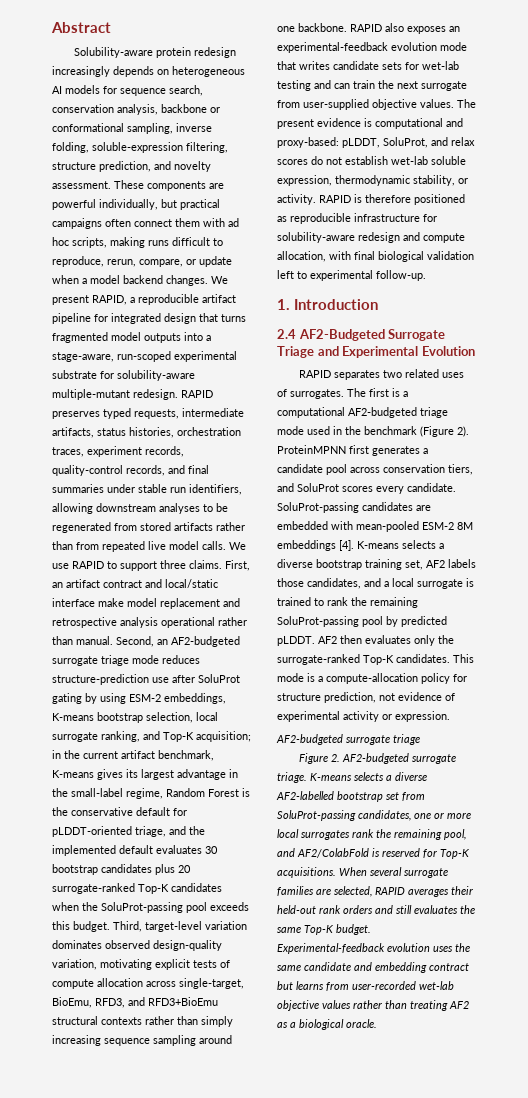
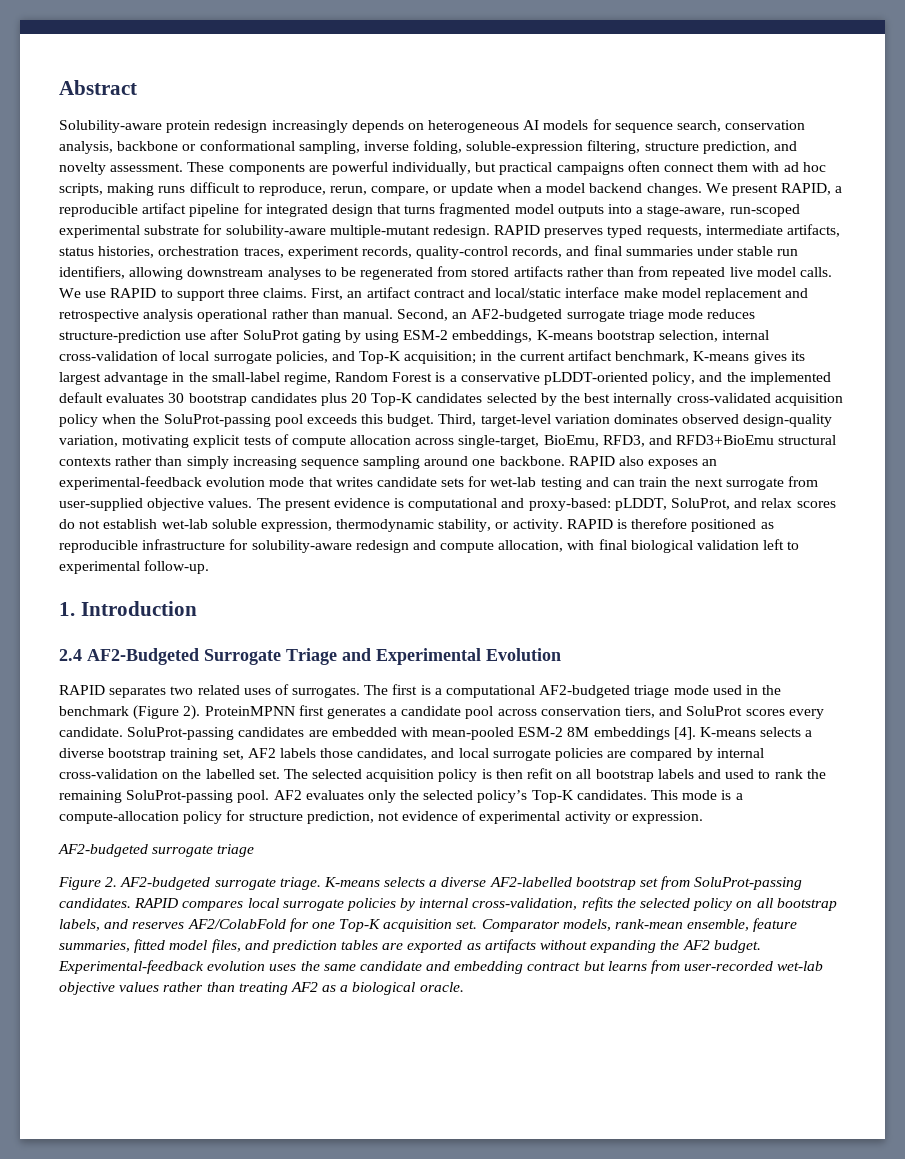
- Second, an AF2-budgeted surrogate triage mode reduces structure-prediction use after SoluProt gating by using ESM-2 embeddings, K-means bootstrap selection, local surrogate ranking, and Top-K acquisition; in the current artifact benchmark, K-means gives its largest advantage in the small-label regime, Random Forest is the conservative default for pLDDT-oriented triage, and the implemented default evaluates 30 bootstrap candidates plus 20 surrogate-ranked Top-K candidates when the SoluProt-passing pool exceeds this budget.
+ Second, an AF2-budgeted surrogate triage mode reduces structure-prediction use after SoluProt gating by using ESM-2 embeddings, K-means bootstrap selection, internal cross-validation of local surrogate policies, and Top-K acquisition; in the current artifact benchmark, K-means gives its largest advantage in the small-label regime, Random Forest is a conservative pLDDT-oriented policy, and the implemented default evaluates 30 bootstrap candidates plus 20 Top-K candidates selected by the best internally cross-validated acquisition policy when the SoluProt-passing pool exceeds this budget.
- K-means selects a diverse bootstrap training set, AF2 labels those candidates, and a local surrogate is trained to rank the remaining SoluProt-passing pool by predicted pLDDT. AF2 then evaluates only the surrogate-ranked Top-K candidates.
+ K-means selects a diverse bootstrap training set, AF2 labels those candidates, and local surrogate policies are compared by internal cross-validation on the labelled set. The selected acquisition policy is then refit on all bootstrap labels and used to rank the remaining SoluProt-passing pool. AF2 evaluates only the selected policy’s Top-K candidates.
- K-means selects a diverse AF2-labelled bootstrap set from SoluProt-passing candidates, one or more local surrogates rank the remaining pool, and AF2/ColabFold is reserved for Top-K acquisitions. When several surrogate families are selected, RAPID averages their held-out rank orders and still evaluates the same Top-K budget.
+ K-means selects a diverse AF2-labelled bootstrap set from SoluProt-passing candidates. RAPID compares local surrogate policies by internal cross-validation, refits the selected policy on all bootstrap labels, and reserves AF2/ColabFold for one Top-K acquisition set. Comparator models, rank-mean ensemble, feature summaries, fitted model files, and prediction tables are exported as artifacts without expanding the AF2 budget.

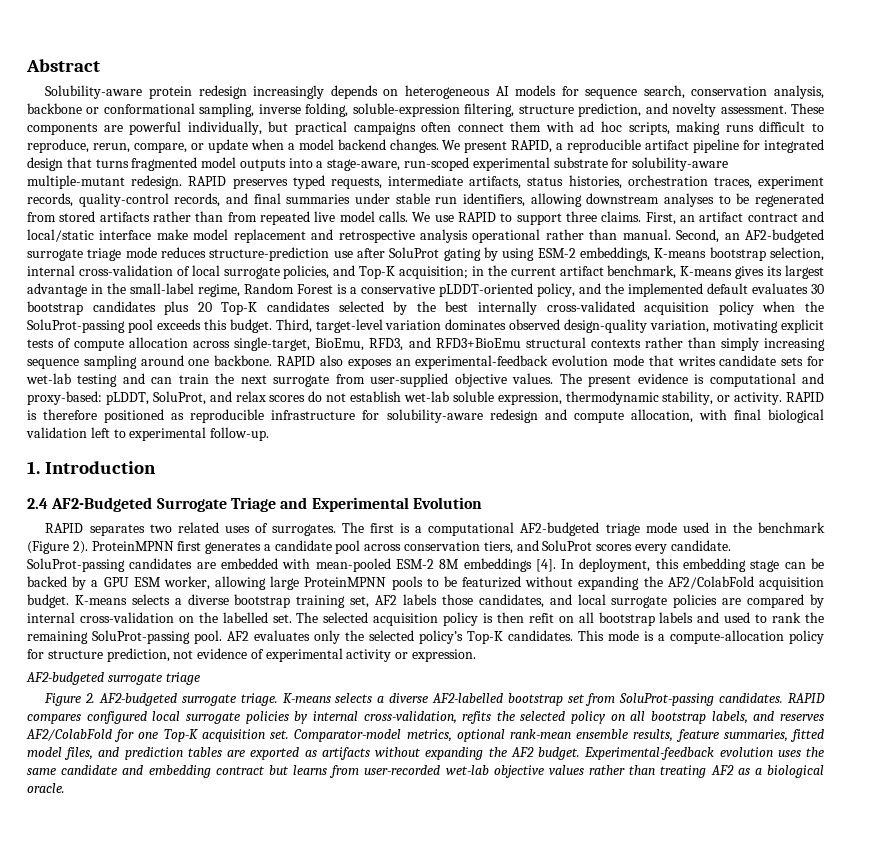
+ In deployment, this embedding stage can be backed by a GPU ESM worker, allowing large ProteinMPNN pools to be featurized without expanding the AF2/ColabFold acquisition budget.
- RAPID compares local surrogate policies by internal cross-validation, refits the selected policy on all bootstrap labels, and reserves AF2/ColabFold for one Top-K acquisition set.
+ RAPID compares configured local surrogate policies by internal cross-validation, refits the selected policy on all bootstrap labels, and reserves AF2/ColabFold for one Top-K acquisition set.
- Comparator models, rank-mean ensemble, feature summaries, fitted model files, and prediction tables are exported as artifacts without expanding the AF2 budget.
+ Comparator-model metrics, optional rank-mean ensemble results, feature summaries, fitted model files, and prediction tables are exported as artifacts without expanding the AF2 budget.

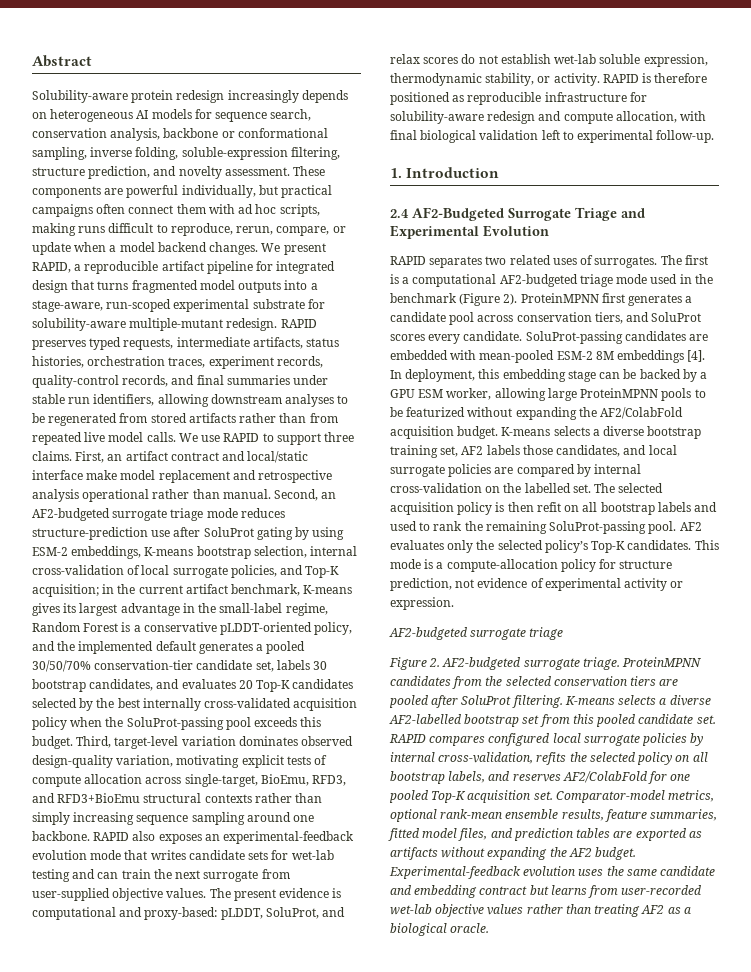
- in the current artifact benchmark, K-means gives its largest advantage in the small-label regime, Random Forest is a conservative pLDDT-oriented policy, and the implemented default evaluates 30 bootstrap candidates plus 20 Top-K candidates selected by the best internally cross-validated acquisition policy when the SoluProt-passing pool exceeds this budget.
+ in the current artifact benchmark, K-means gives its largest advantage in the small-label regime, Random Forest is a conservative pLDDT-oriented policy, and the implemented default generates a pooled 30/50/70% conservation-tier candidate set, labels 30 bootstrap candidates, and evaluates 20 Top-K candidates selected by the best internally cross-validated acquisition policy when the SoluProt-passing pool exceeds this budget.
+ ProteinMPNN candidates from the selected conservation tiers are pooled after SoluProt filtering.
- K-means selects a diverse AF2-labelled bootstrap set from SoluProt-passing candidates.
+ K-means selects a diverse AF2-labelled bootstrap set from this pooled candidate set.
- RAPID compares configured local surrogate policies by internal cross-validation, refits the selected policy on all bootstrap labels, and reserves AF2/ColabFold for one Top-K acquisition set.
+ RAPID compares configured local surrogate policies by internal cross-validation, refits the selected policy on all bootstrap labels, and reserves AF2/ColabFold for one pooled Top-K acquisition set.

